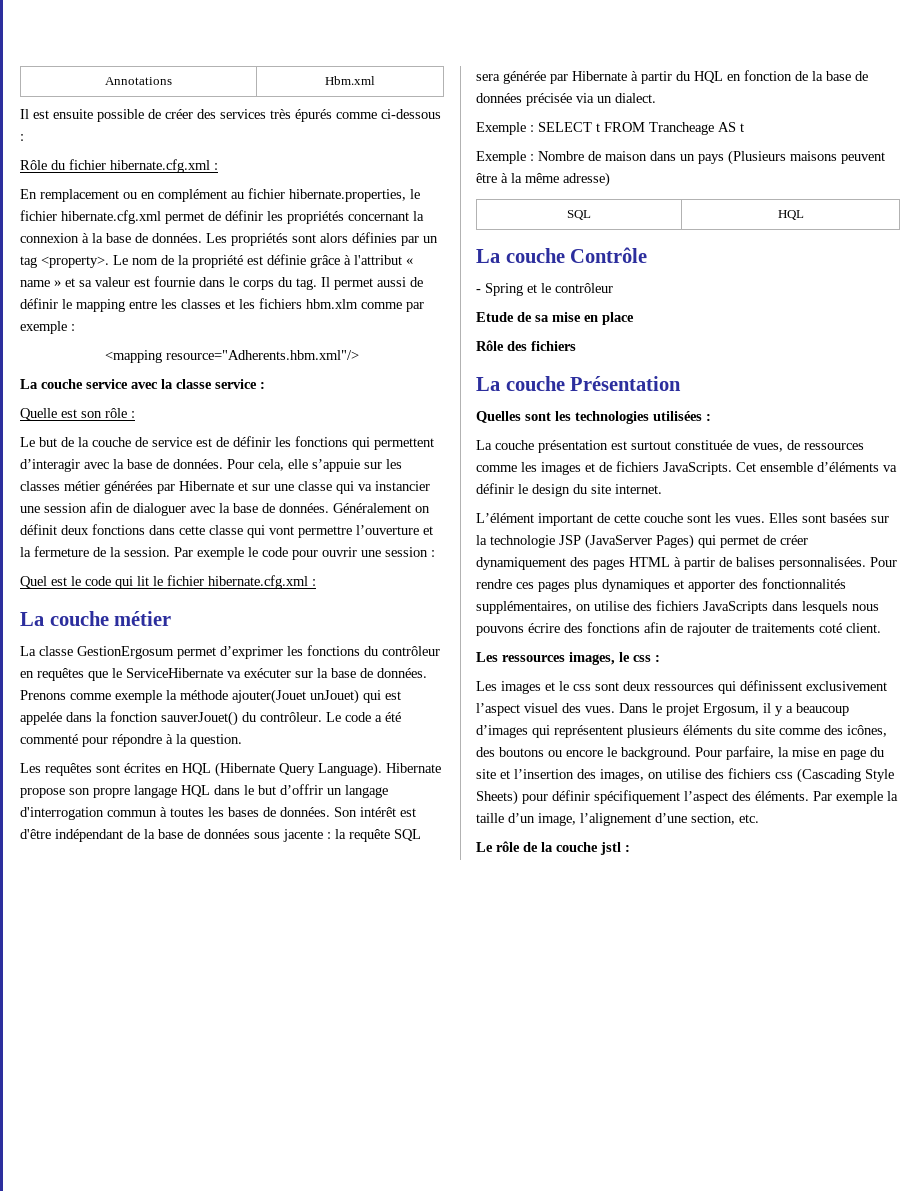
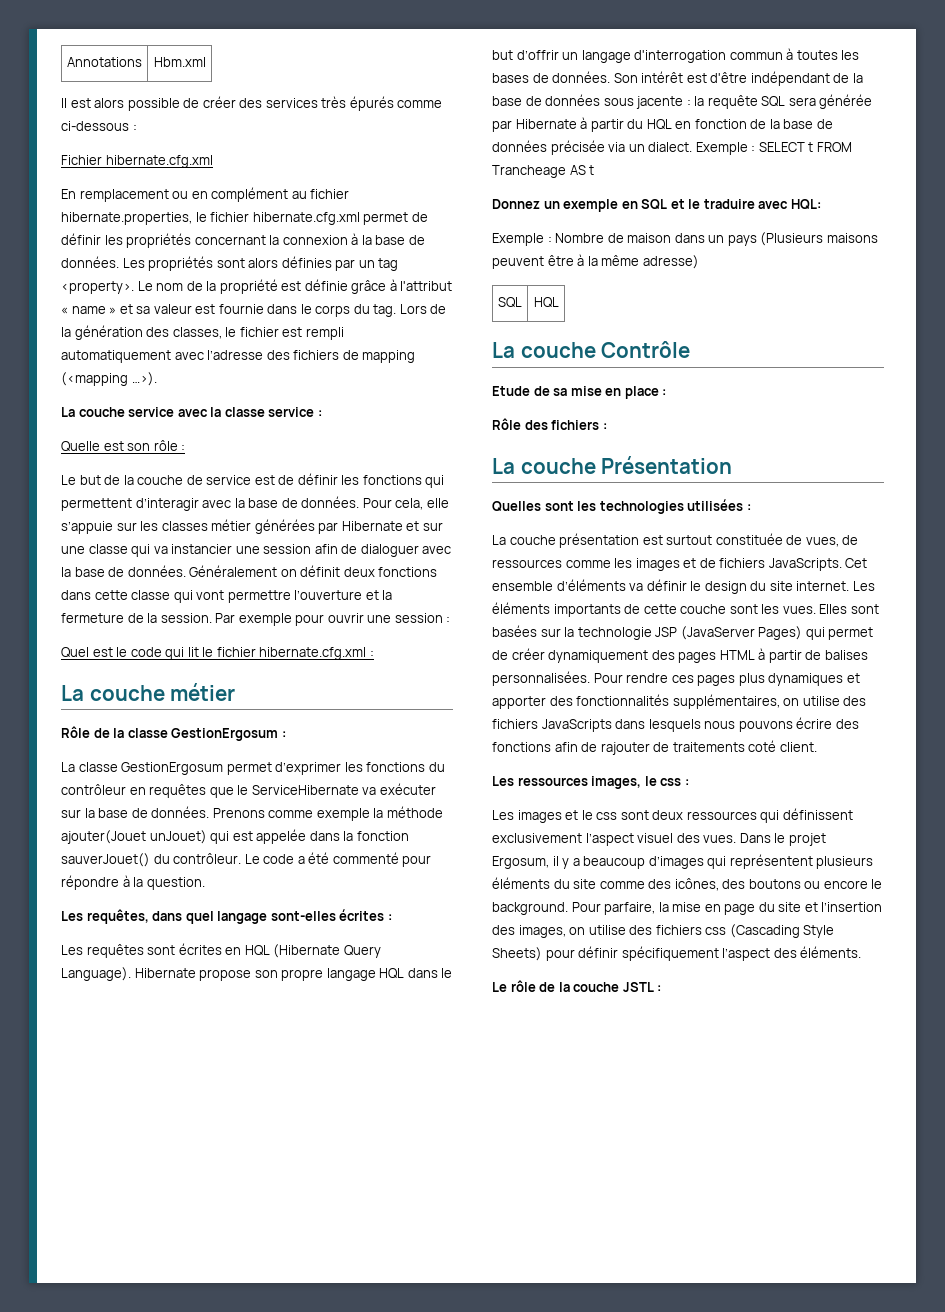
- Il est ensuite possible de créer des services très épurés comme ci-dessous :
+ Il est alors possible de créer des services très épurés comme ci-dessous :
- Rôle du fichier hibernate.cfg.xml :
+ Fichier hibernate.cfg.xml
- Il permet aussi de définir le mapping entre les classes et les fichiers hbm.xlm comme par exemple :
- <mapping resource="Adherents.hbm.xml"/>
+ Lors de la génération des classes, le fichier est rempli automatiquement avec l’adresse des fichiers de mapping (<mapping …>).
- Par exemple le code pour ouvrir une session :
+ Par exemple pour ouvrir une session :
+ Rôle de la classe GestionErgosum :
+ Les requêtes, dans quel langage sont-elles écrites :
- Son intérêt est d'être indépendant de la base de données sous jacente : la requête SQL sera générée par Hibernate à partir du HQL en fonction de la base de données précisée via un dialect.
- Exemple : SELECT t FROM Trancheage AS t
+ Son intérêt est d'être indépendant de la base de données sous jacente : la requête SQL sera générée par Hibernate à partir du HQL en fonction de la base de données précisée via un dialect. Exemple : SELECT t FROM Trancheage AS t
+ Donnez un exemple en SQL et le traduire avec HQL:
- - Spring et le contrôleur
- Etude de sa mise en place
+ Etude de sa mise en place :
- Rôle des fichiers
+ Rôle des fichiers :
- Cet ensemble d’éléments va définir le design du site internet.
- L’élément important de cette couche sont les vues.
+ Cet ensemble d’éléments va définir le design du site internet. Les éléments importants de cette couche sont les vues.
- Par exemple la taille d’un image, l’alignement d’une section, etc.
- Le rôle de la couche jstl :
+ Le rôle de la couche JSTL :

